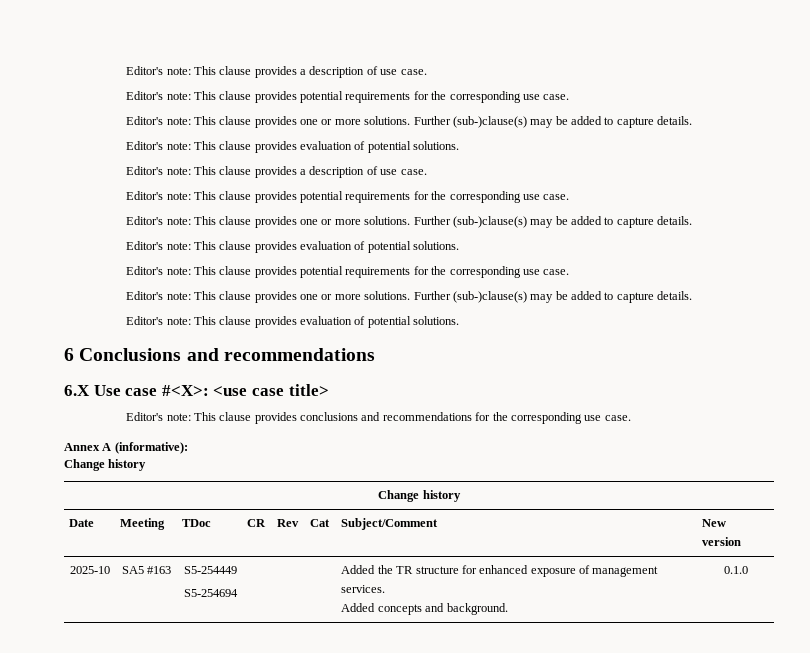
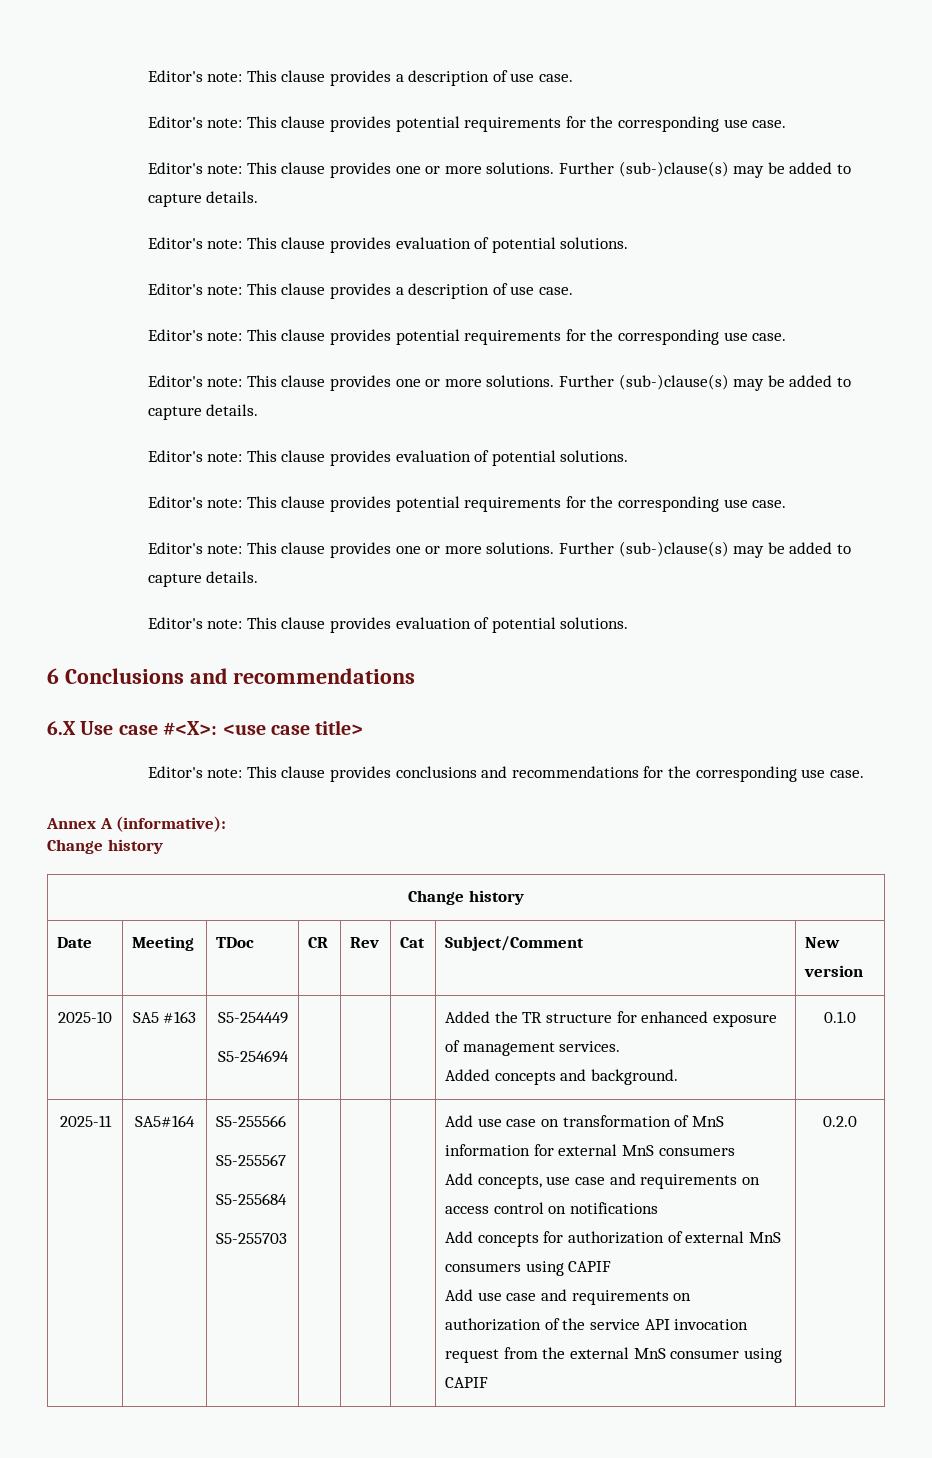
+ 2025-11 | SA5#164 | S5-255566
+ S5-255567
+ S5-255684
+ S5-255703 | | | | Add use case on transformation of MnS information for external MnS consumers
+ Add concepts, use case and requirements on access control on notifications
+ Add concepts for authorization of external MnS consumers using CAPIF
+ Add use case and requirements on authorization of the service API invocation request from the external MnS consumer using CAPIF | 0.2.0

